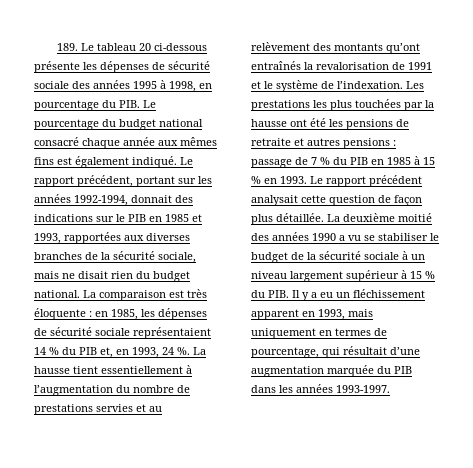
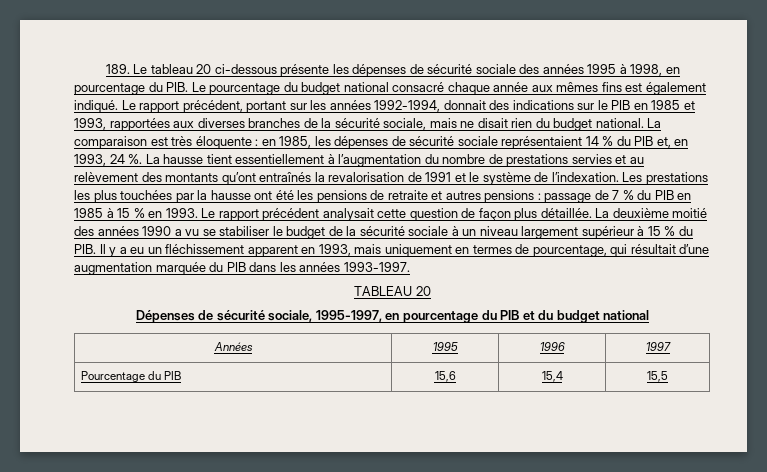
+ TABLEAU 20
+ Dépenses de sécurité sociale, 1995-1997, en pourcentage du PIB et du budget national
+ Années | 1995 | 1996 | 1997
+ Pourcentage du PIB | 15,6 | 15,4 | 15,5

